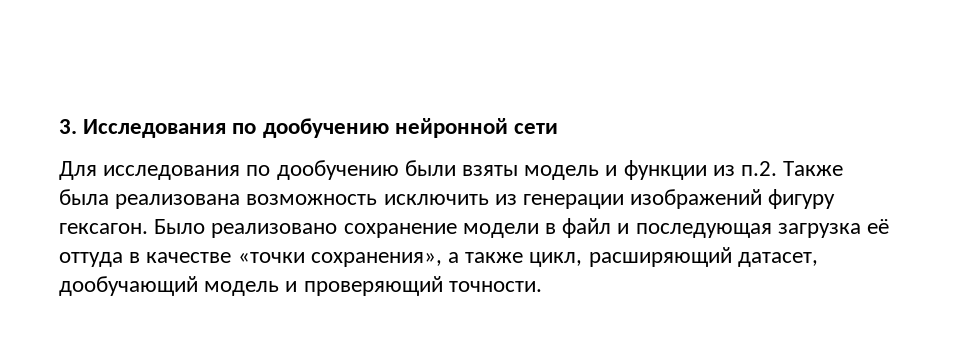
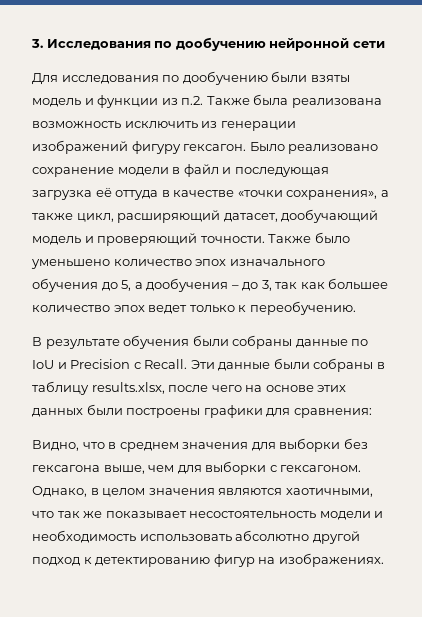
+ Также было уменьшено количество эпох изначального обучения до 5, а дообучения – до 3, так как большее количество эпох ведет только к переобучению.
+ В результате обучения были собраны данные по IoU и Precision с Recall. Эти данные были собраны в таблицу results.xlsx, после чего на основе этих данных были построены графики для сравнения:
+ Видно, что в среднем значения для выборки без гексагона выше, чем для выборки с гексагоном. Однако, в целом значения являются хаотичными, что так же показывает несостоятельность модели и необходимость использовать абсолютно другой подход к детектированию фигур на изображениях.

